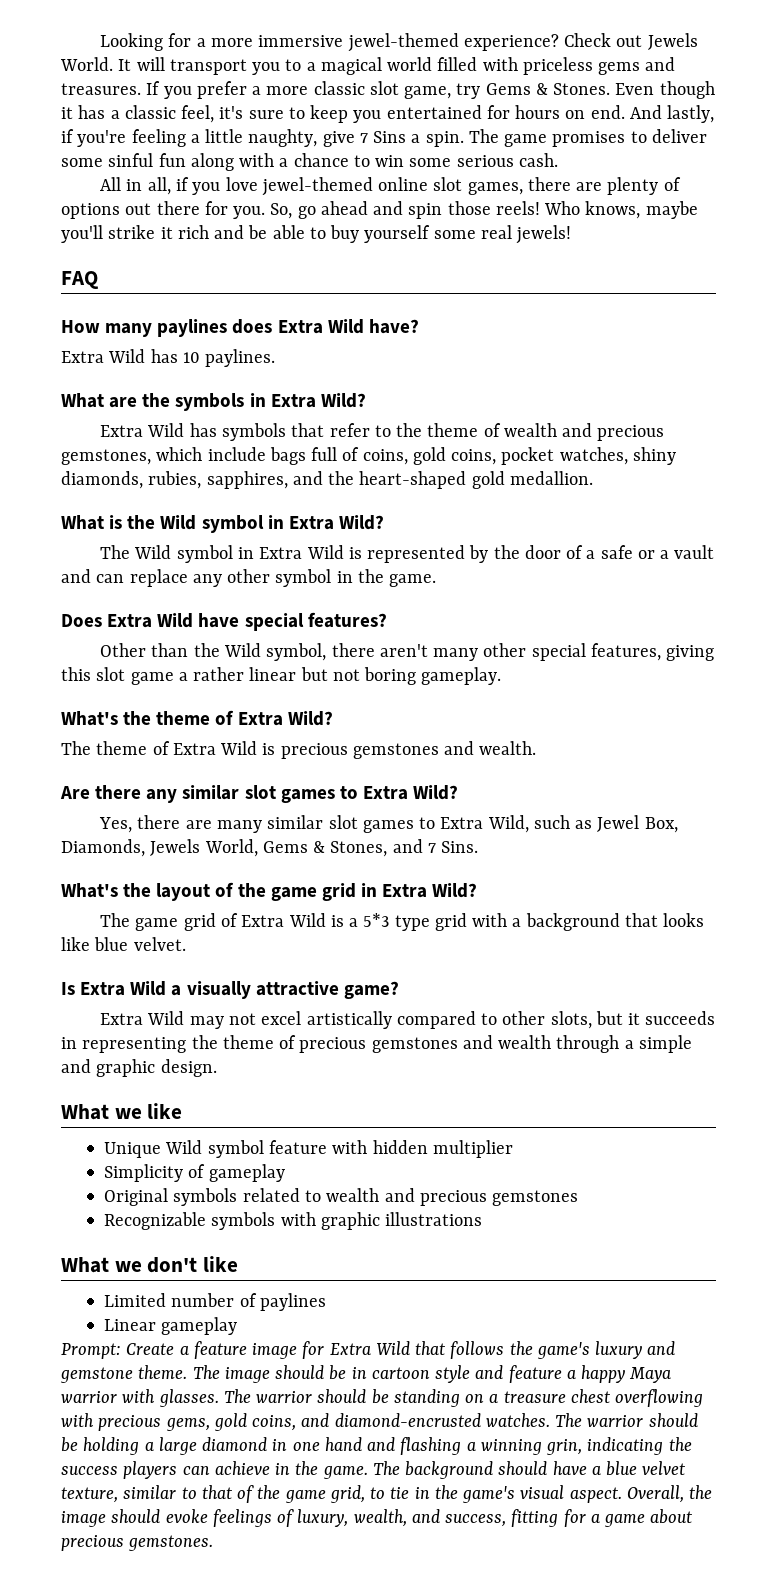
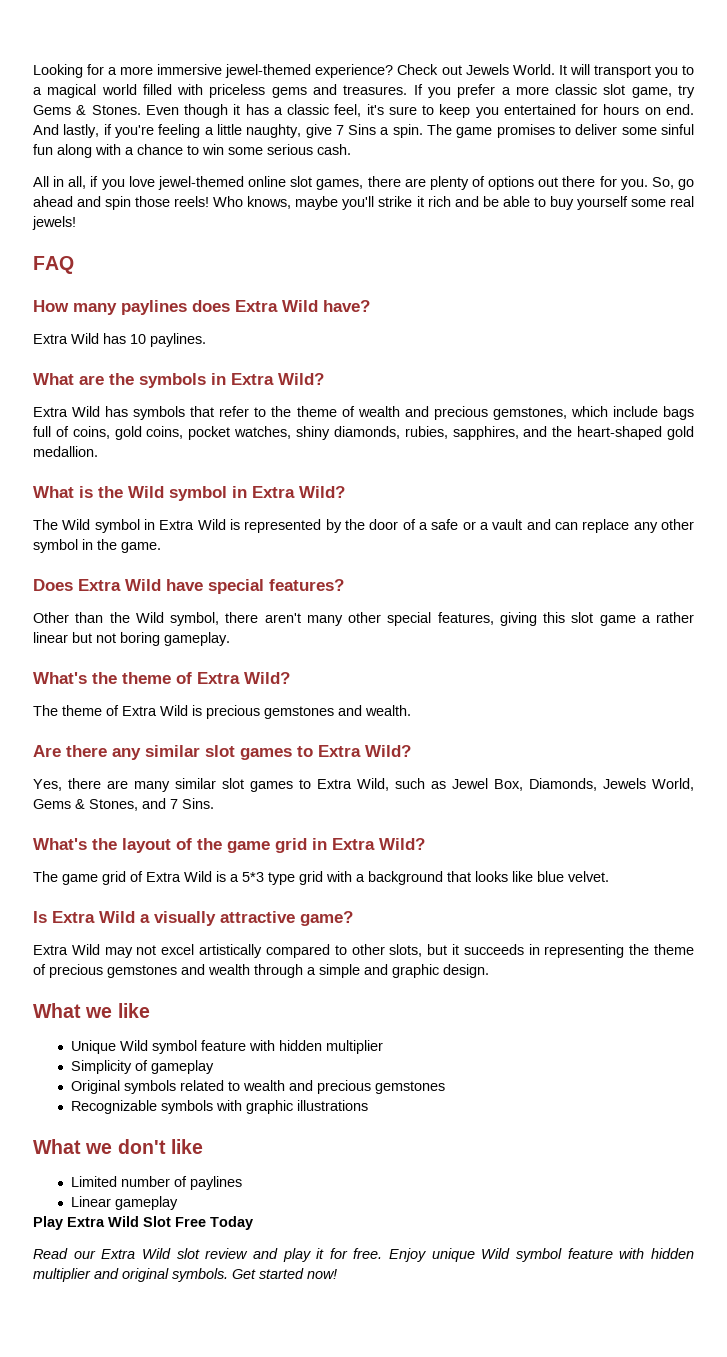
- Prompt: Create a feature image for Extra Wild that follows the game's luxury and gemstone theme. The image should be in cartoon style and feature a happy Maya warrior with glasses. The warrior should be standing on a treasure chest overflowing with precious gems, gold coins, and diamond-encrusted watches. The warrior should be holding a large diamond in one hand and flashing a winning grin, indicating the success players can achieve in the game. The background should have a blue velvet texture, similar to that of the game grid, to tie in the game's visual aspect. Overall, the image should evoke feelings of luxury, wealth, and success, fitting for a game about precious gemstones.
+ Play Extra Wild Slot Free Today
+ Read our Extra Wild slot review and play it for free. Enjoy unique Wild symbol feature with hidden multiplier and original symbols. Get started now!

